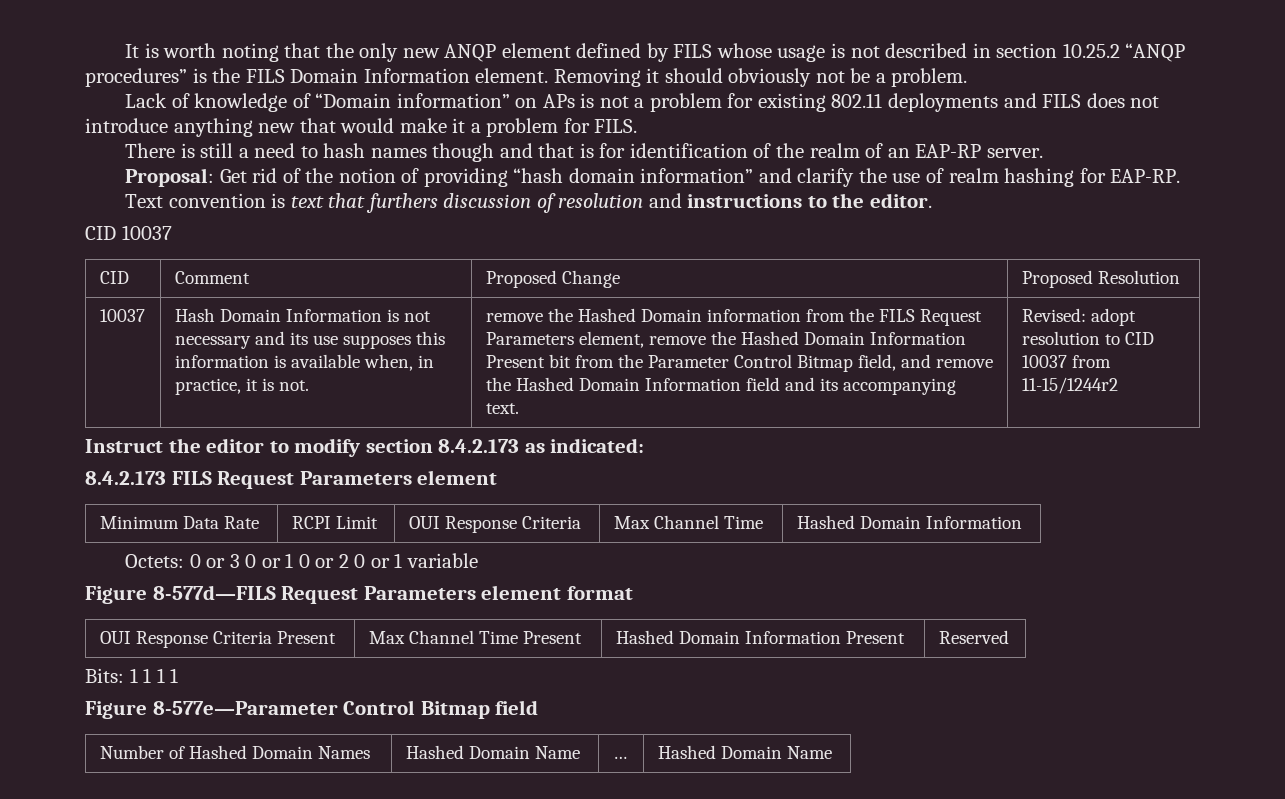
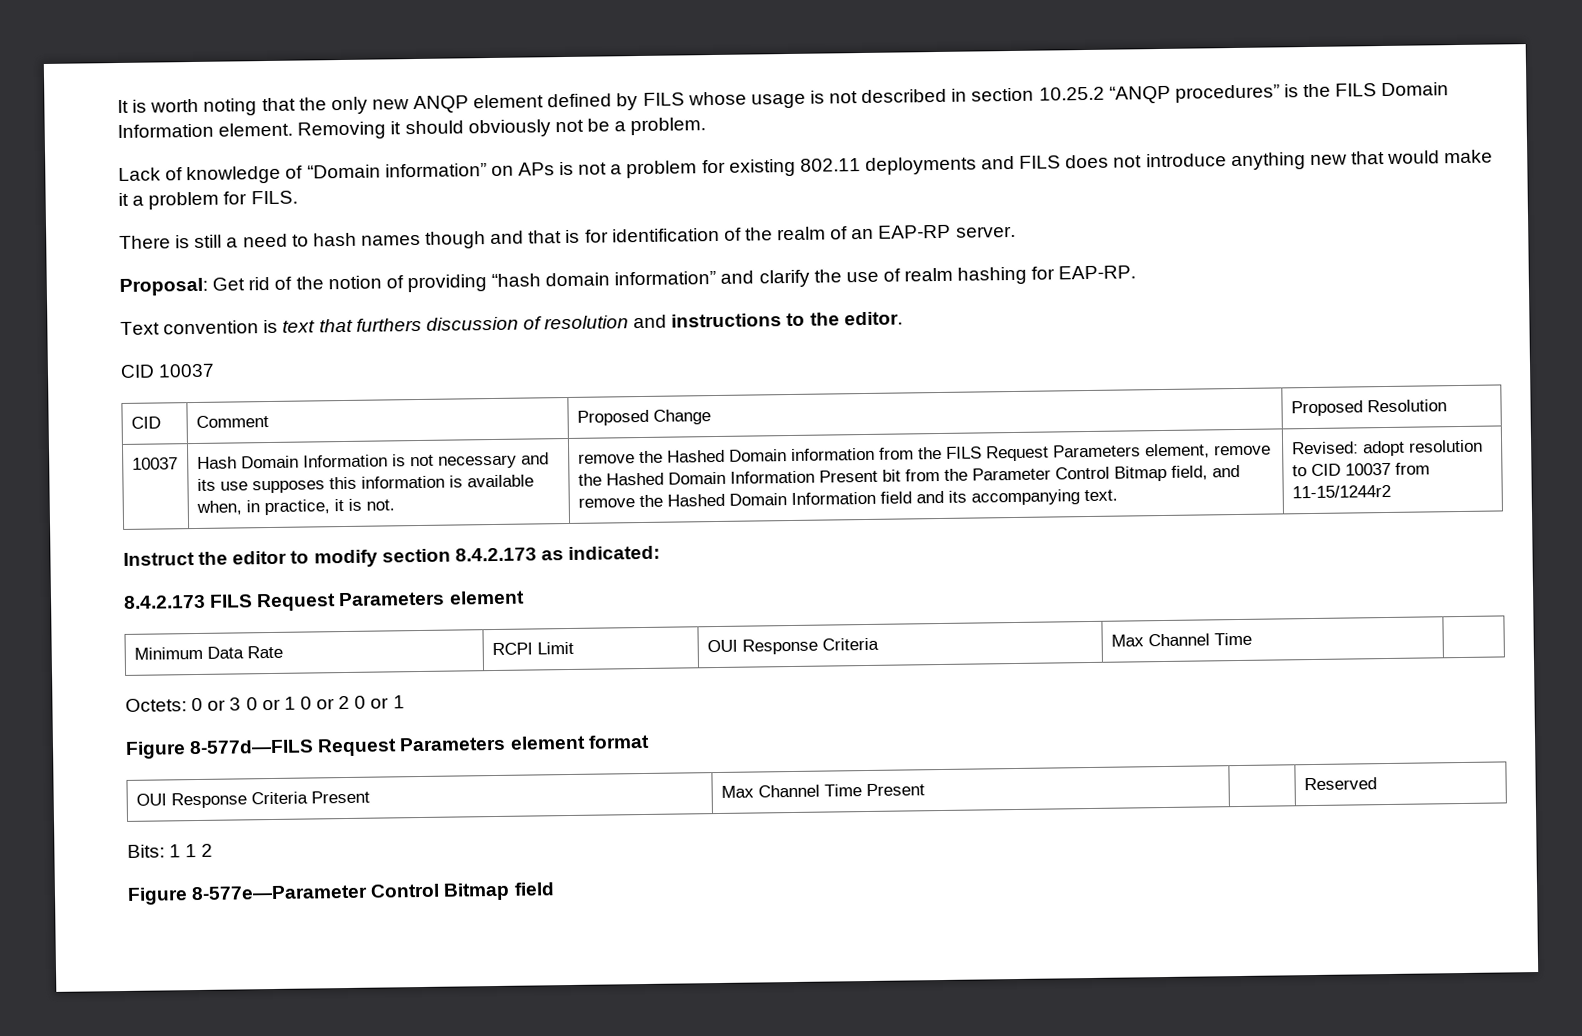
- Minimum Data Rate | RCPI Limit | OUI Response Criteria | Max Channel Time | Hashed Domain Information
+ Minimum Data Rate | RCPI Limit | OUI Response Criteria | Max Channel Time |
- Octets: 0 or 3 0 or 1 0 or 2 0 or 1 variable
+ Octets: 0 or 3 0 or 1 0 or 2 0 or 1
- OUI Response Criteria Present | Max Channel Time Present | Hashed Domain Information Present | Reserved
+ OUI Response Criteria Present | Max Channel Time Present | | Reserved
- Bits: 1 1 1 1
+ Bits: 1 1 2
- Number of Hashed Domain Names | Hashed Domain Name | … | Hashed Domain Name

